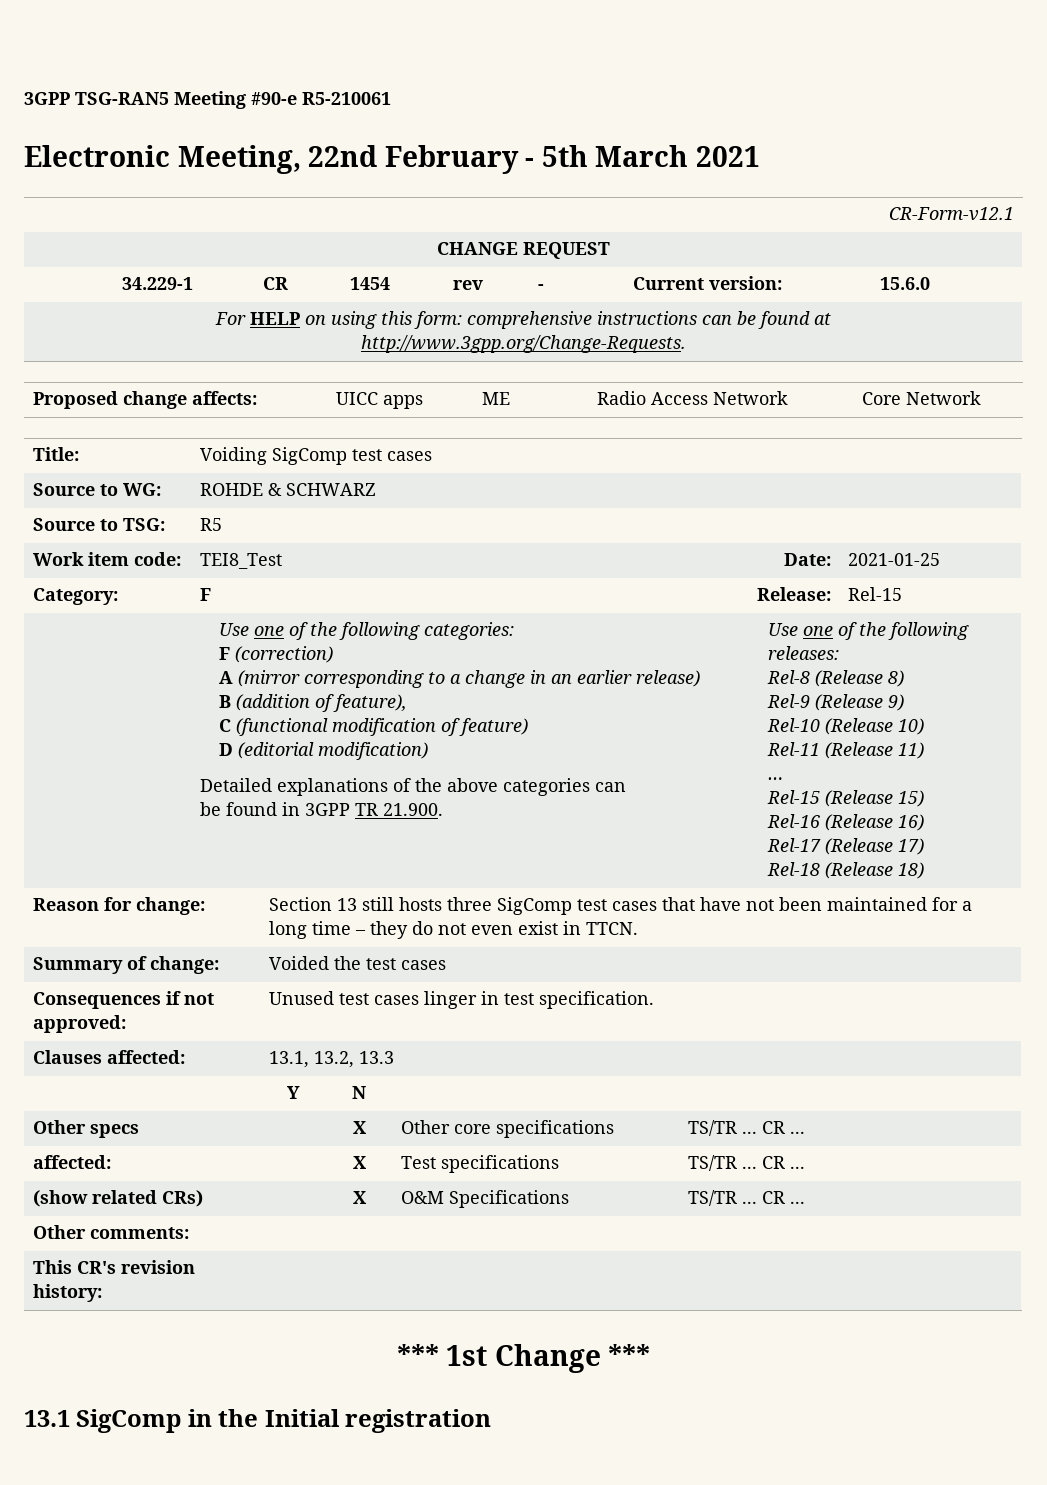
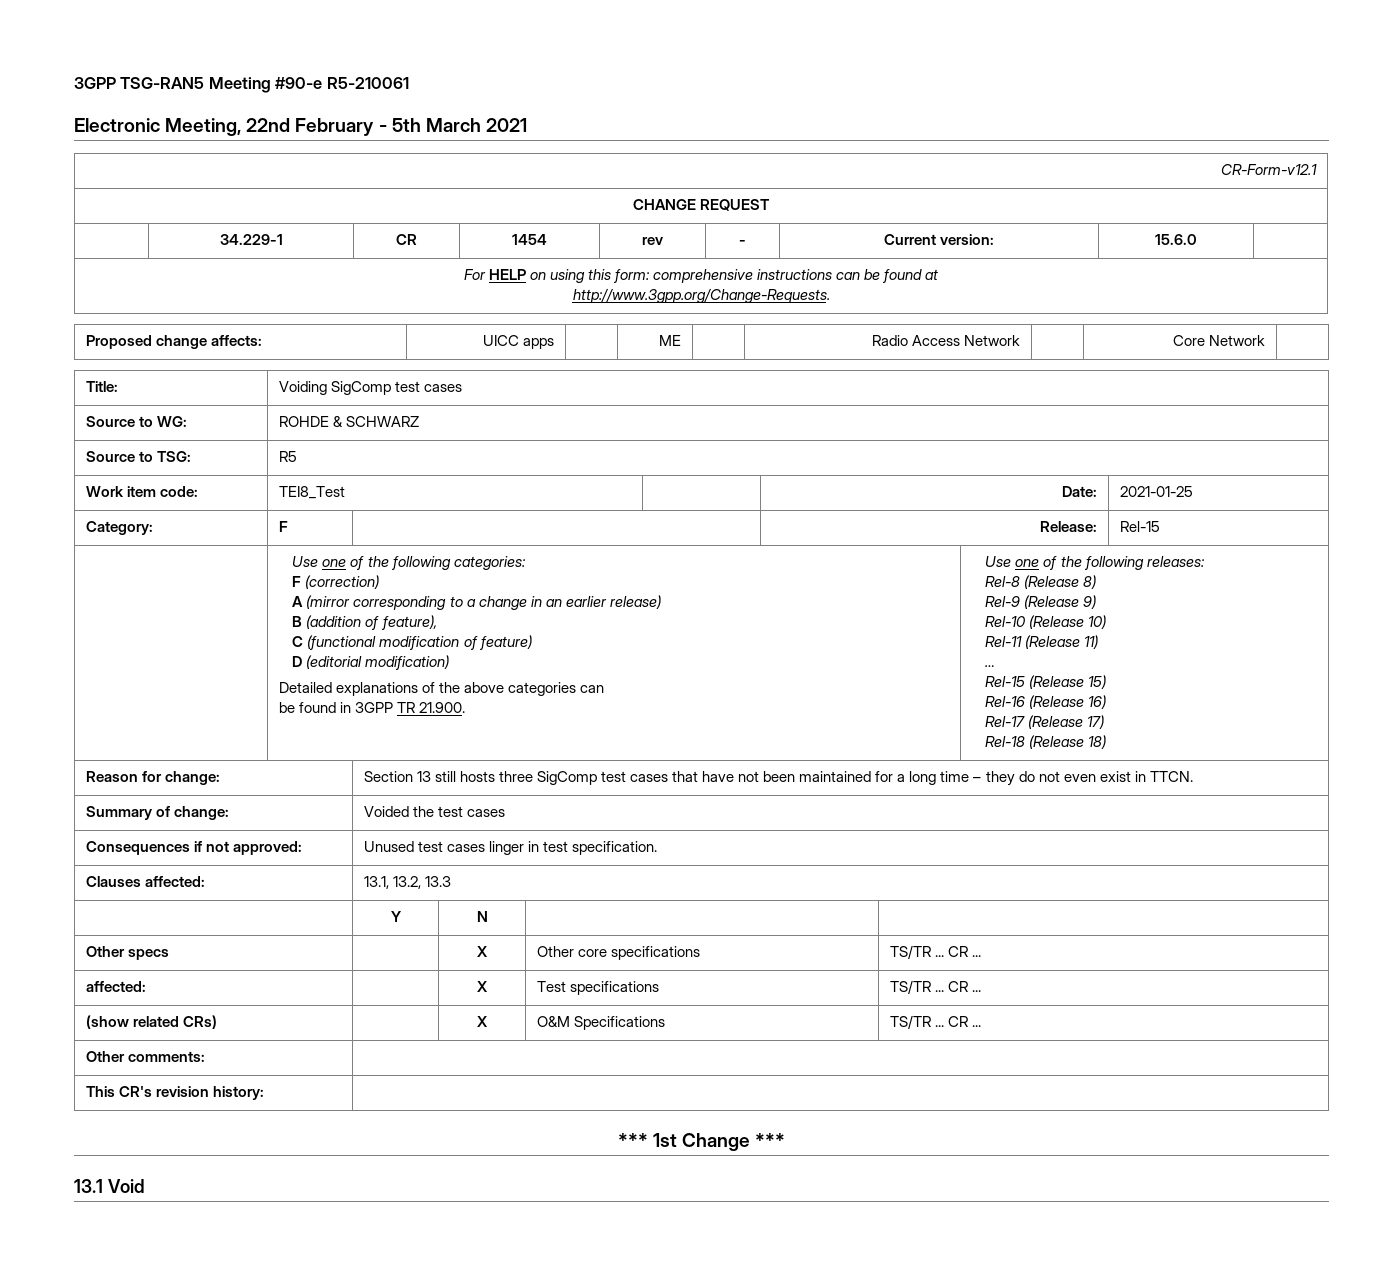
- 13.1 SigComp in the Initial registration
+ 13.1 Void

